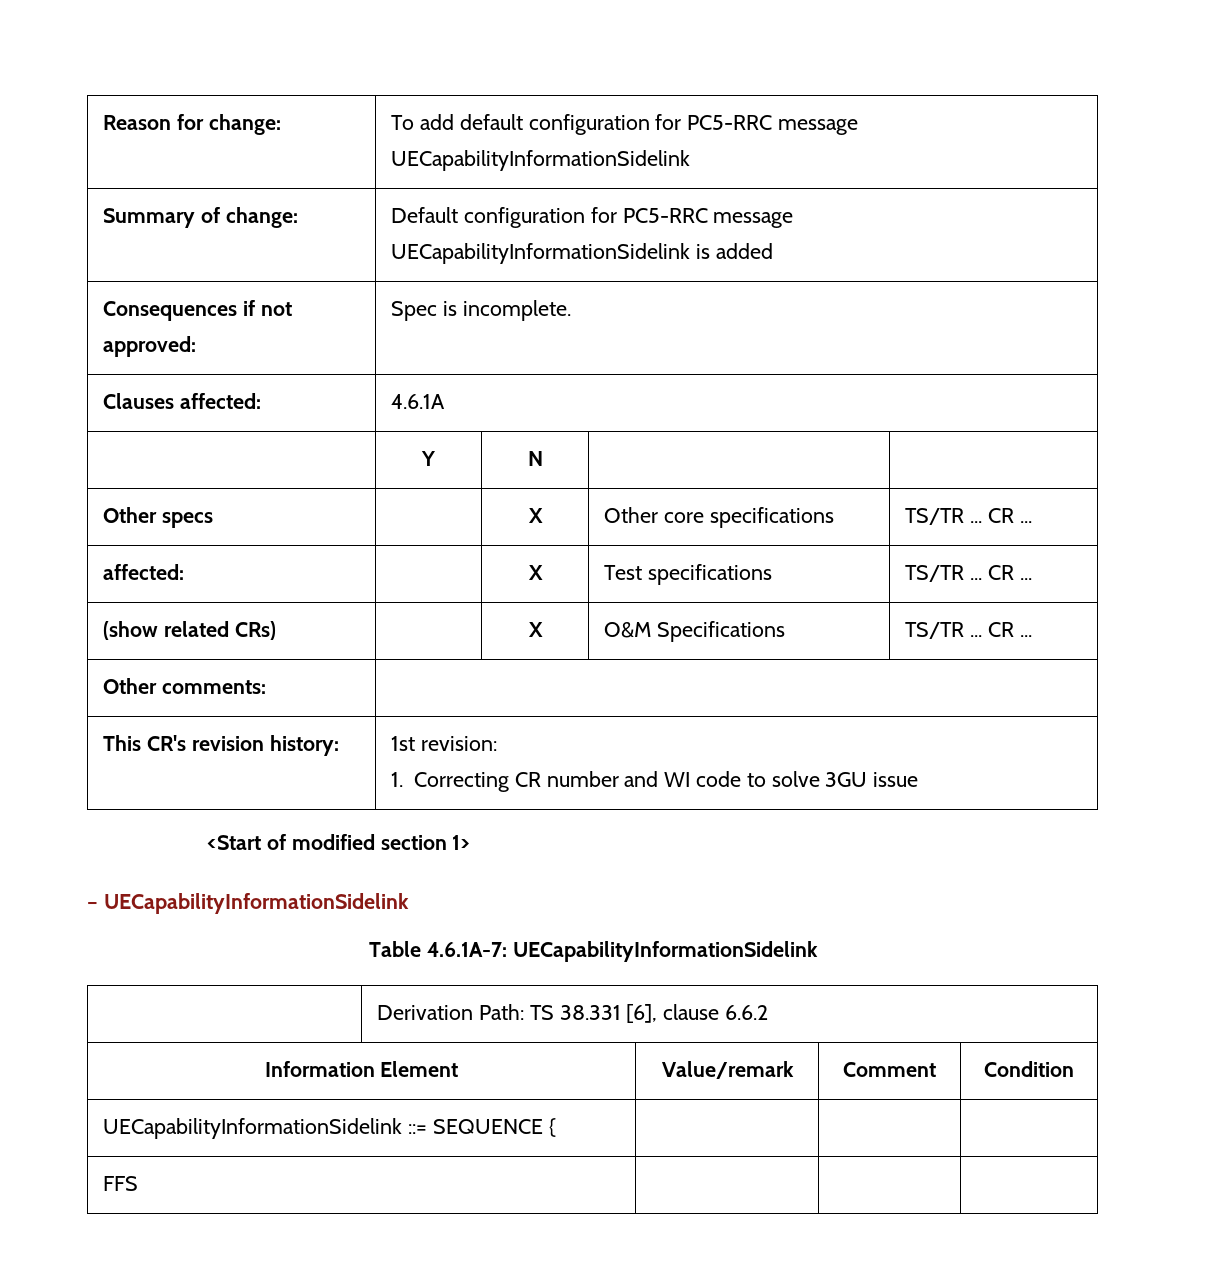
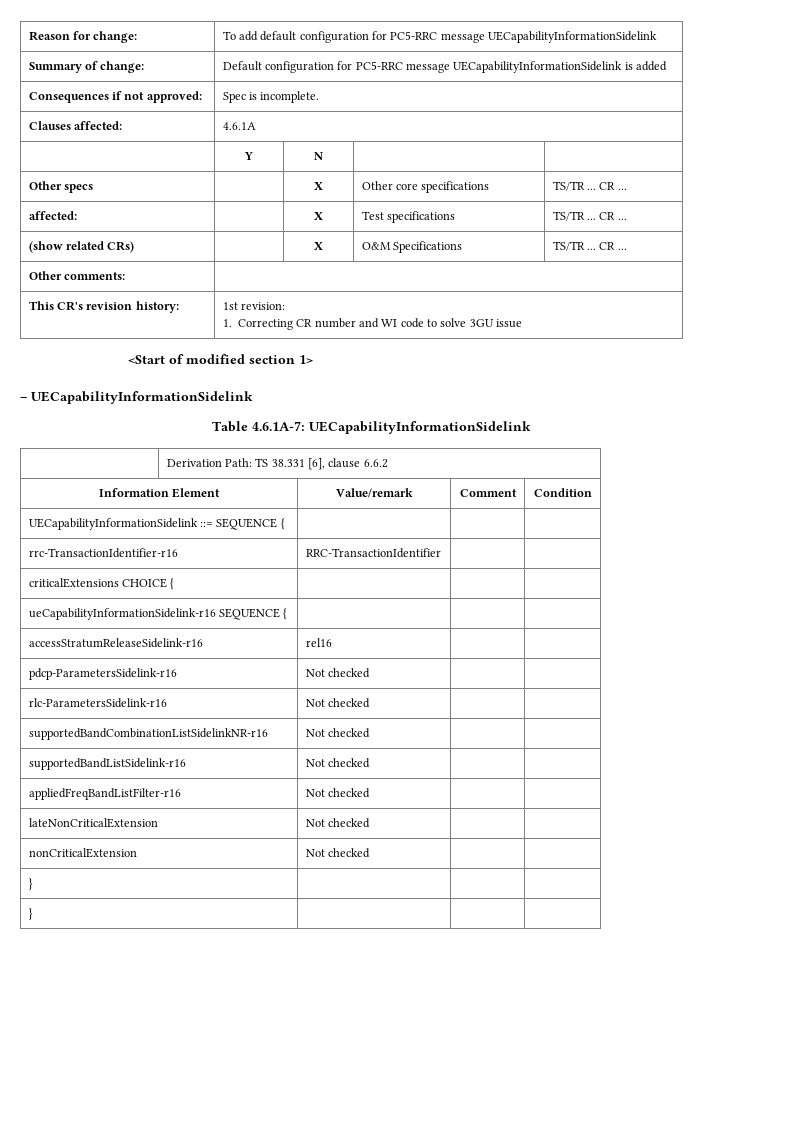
- FFS | | |
+ rrc-TransactionIdentifier-r16 | RRC-TransactionIdentifier | |
+ criticalExtensions CHOICE { | | |
+ ueCapabilityInformationSidelink-r16 SEQUENCE { | | |
+ accessStratumReleaseSidelink-r16 | rel16 | |
+ pdcp-ParametersSidelink-r16 | Not checked | |
+ rlc-ParametersSidelink-r16 | Not checked | |
+ supportedBandCombinationListSidelinkNR-r16 | Not checked | |
+ supportedBandListSidelink-r16 | Not checked | |
+ appliedFreqBandListFilter-r16 | Not checked | |
+ lateNonCriticalExtension | Not checked | |
+ nonCriticalExtension | Not checked | |
+ } | | |
+ } | | |

